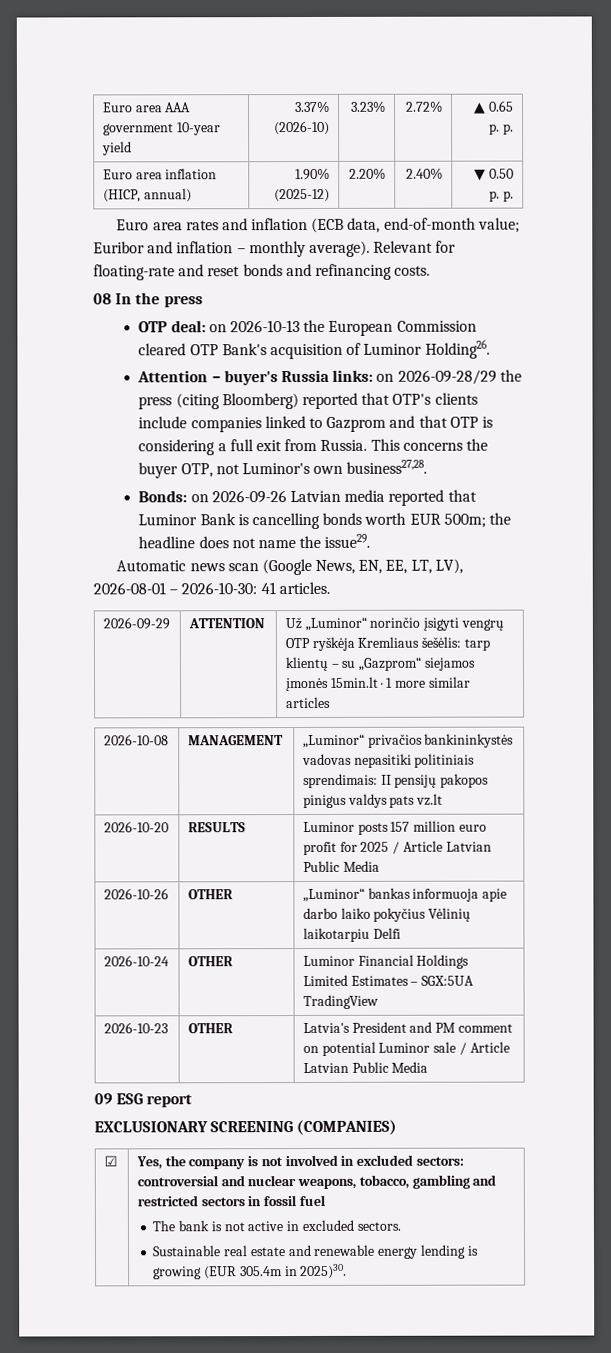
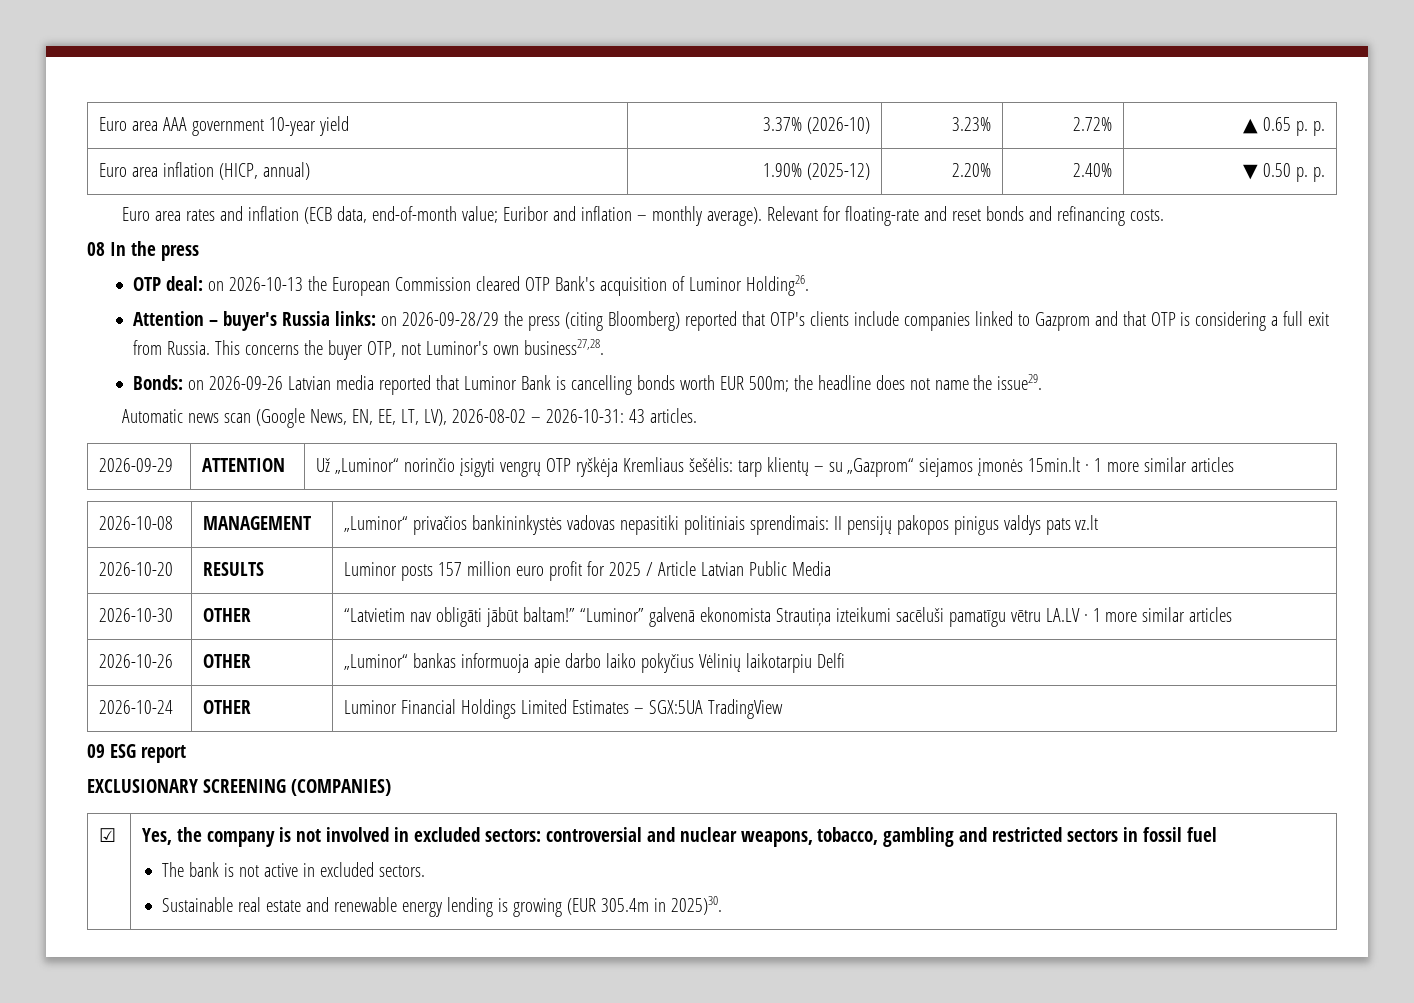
- Automatic news scan (Google News, EN, EE, LT, LV), 2026-08-01 – 2026-10-30: 41 articles.
+ Automatic news scan (Google News, EN, EE, LT, LV), 2026-08-02 – 2026-10-31: 43 articles.
+ 2026-10-30 | OTHER | “Latvietim nav obligāti jābūt baltam!” “Luminor” galvenā ekonomista Strautiņa izteikumi sacēluši pamatīgu vētru LA.LV · 1 more similar articles
- 2026-10-23 | OTHER | Latvia's President and PM comment on potential Luminor sale / Article Latvian Public Media

